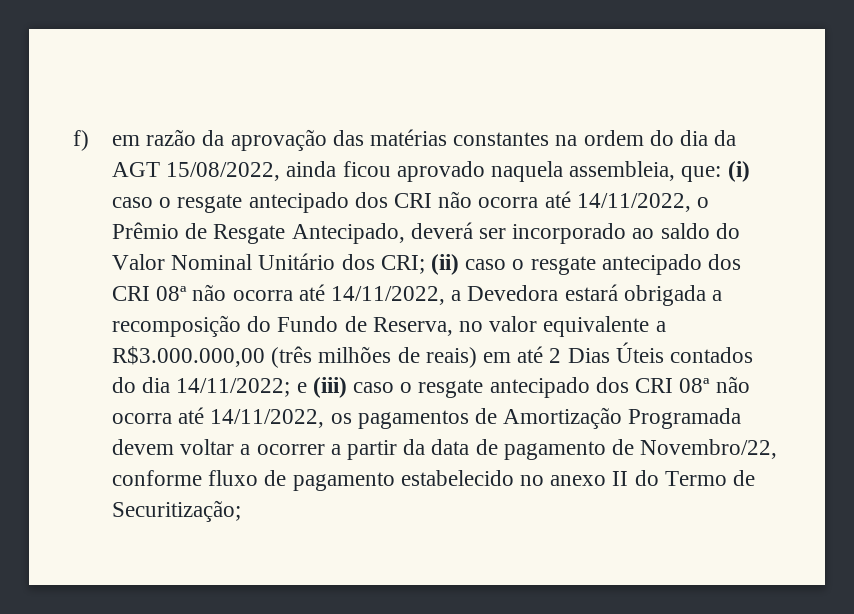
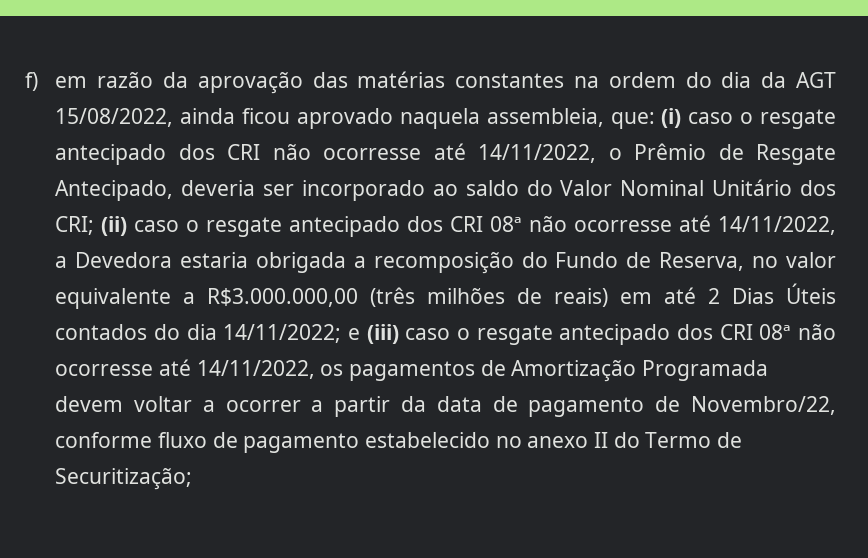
- (i) caso o resgate antecipado dos CRI não ocorra até 14/11/2022, o Prêmio de Resgate Antecipado, deverá ser incorporado ao saldo do Valor Nominal Unitário dos CRI;
+ (i) caso o resgate antecipado dos CRI não ocorresse até 14/11/2022, o Prêmio de Resgate Antecipado, deveria ser incorporado ao saldo do Valor Nominal Unitário dos CRI;
- (ii) caso o resgate antecipado dos CRI 08ª não ocorra até 14/11/2022, a Devedora estará obrigada a recomposição do Fundo de Reserva, no valor equivalente a R$3.000.000,00 (três milhões de reais) em até 2 Dias Úteis contados do dia 14/11/2022;
+ (ii) caso o resgate antecipado dos CRI 08ª não ocorresse até 14/11/2022, a Devedora estaria obrigada a recomposição do Fundo de Reserva, no valor equivalente a R$3.000.000,00 (três milhões de reais) em até 2 Dias Úteis contados do dia 14/11/2022;
- e (iii) caso o resgate antecipado dos CRI 08ª não ocorra até 14/11/2022, os pagamentos de Amortização Programada devem voltar a ocorrer a partir da data de pagamento de Novembro/22, conforme fluxo de pagamento estabelecido no anexo II do Termo de Securitização;
+ e (iii) caso o resgate antecipado dos CRI 08ª não ocorresse até 14/11/2022, os pagamentos de Amortização Programada devem voltar a ocorrer a partir da data de pagamento de Novembro/22, conforme fluxo de pagamento estabelecido no anexo II do Termo de Securitização;

